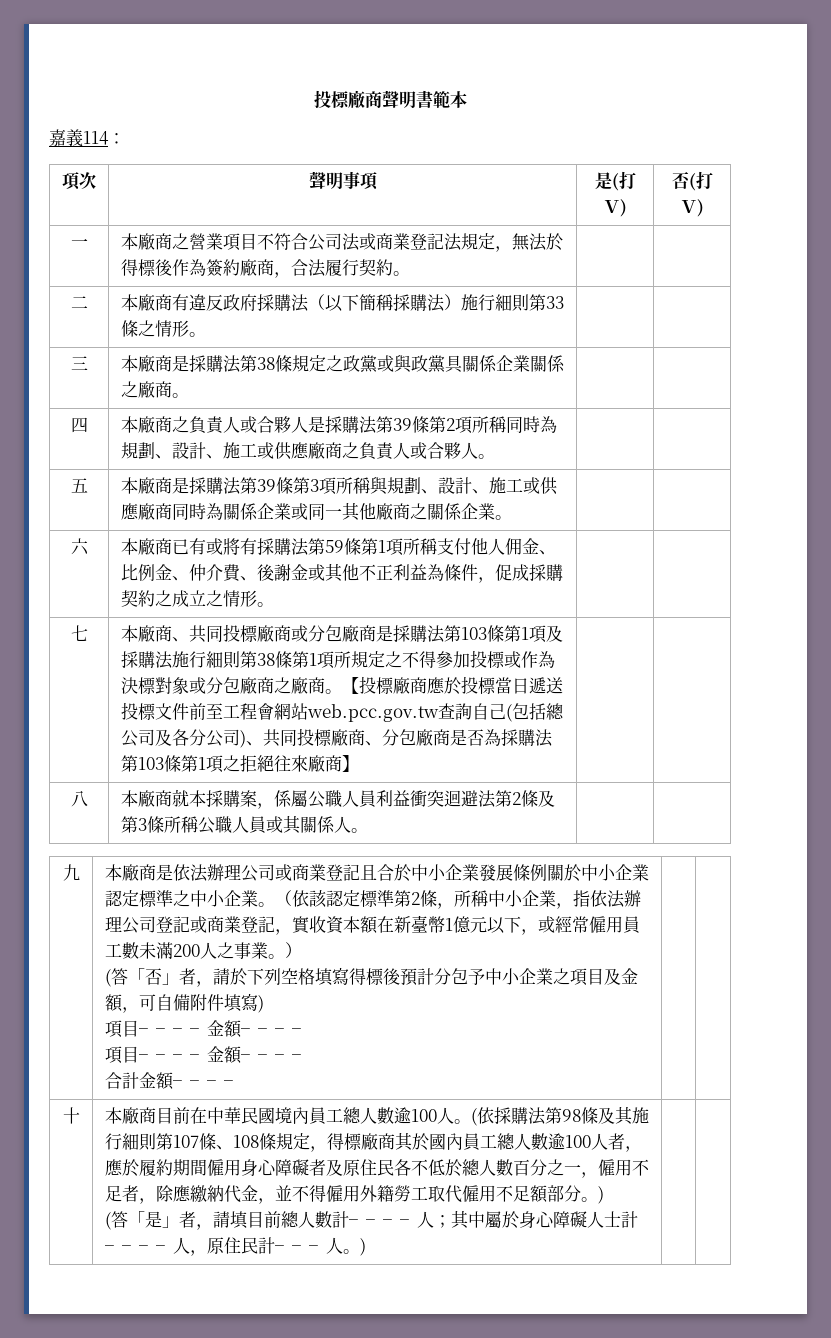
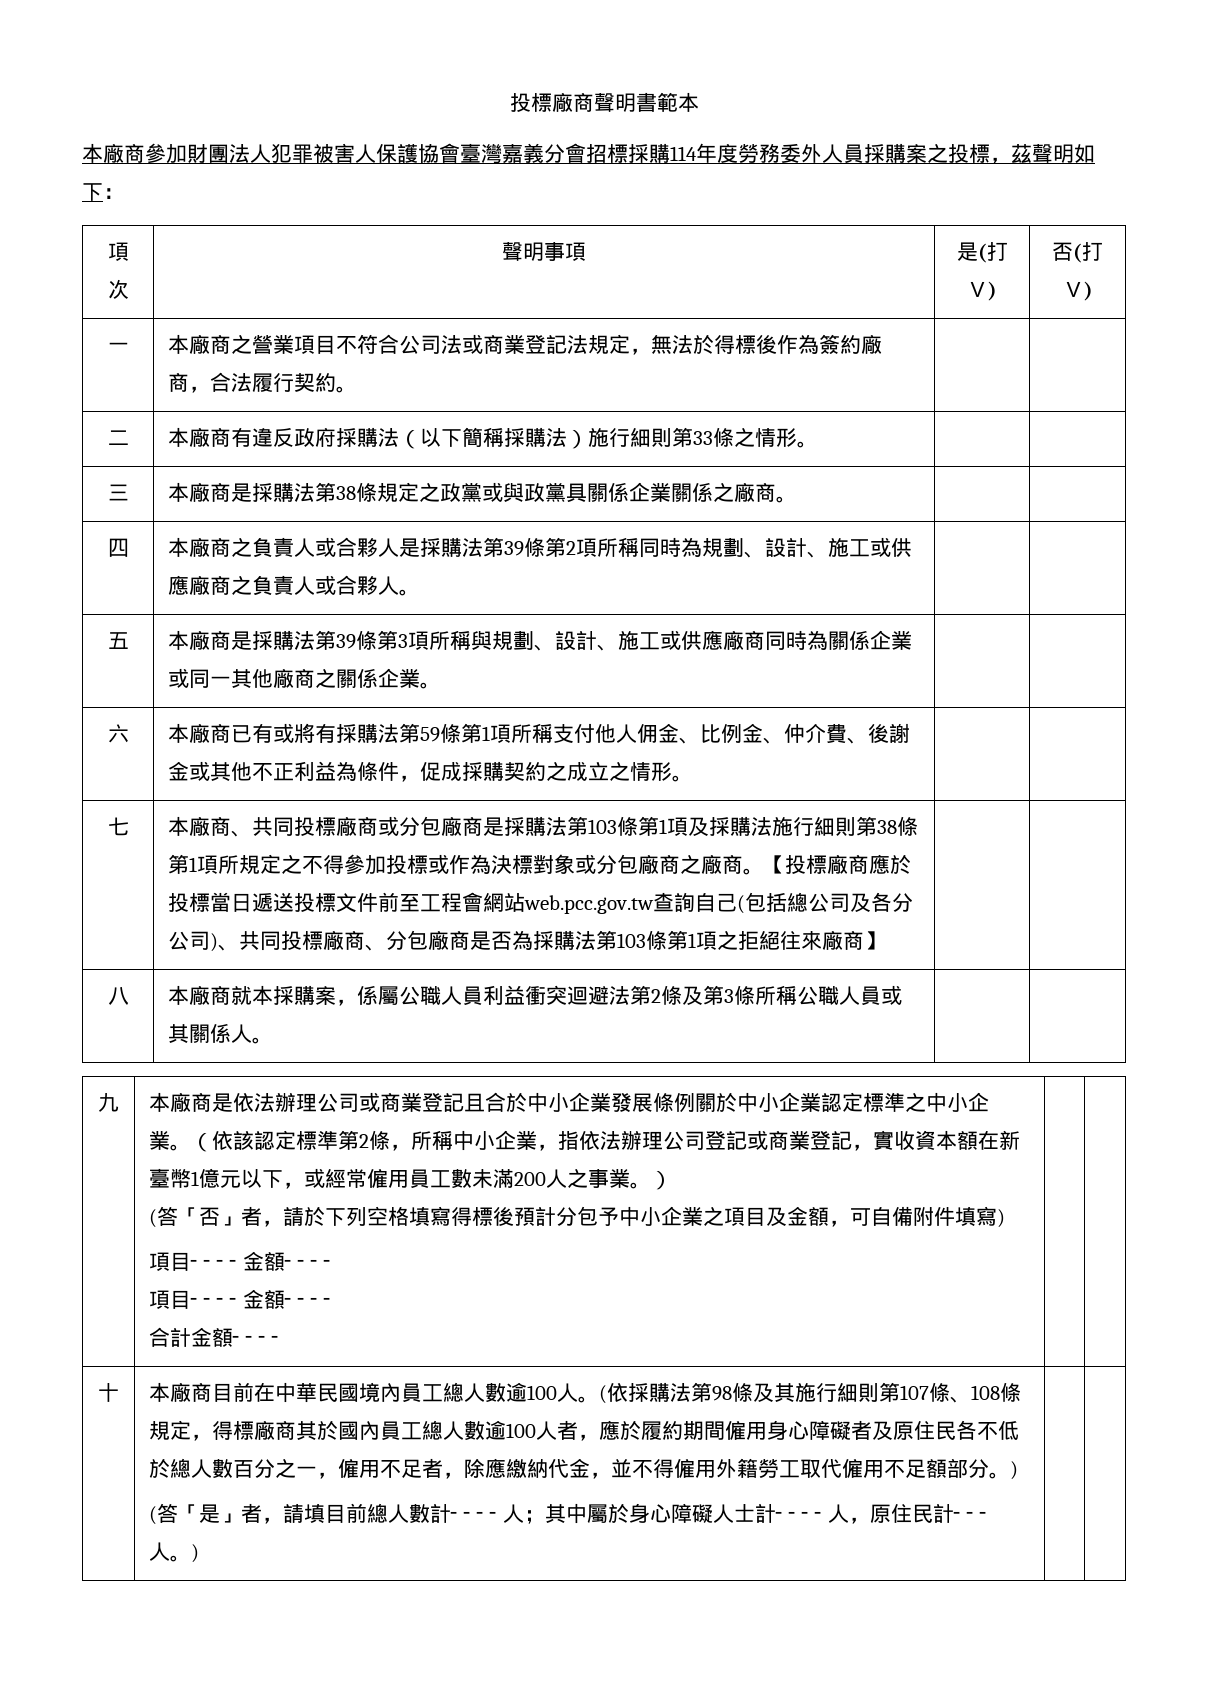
- 嘉義114：
+ 本廠商參加財團法人犯罪被害人保護協會臺灣嘉義分會招標採購114年度勞務委外人員採購案之投標，茲聲明如下：

